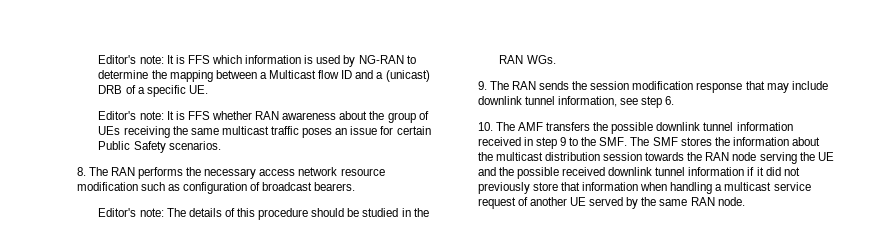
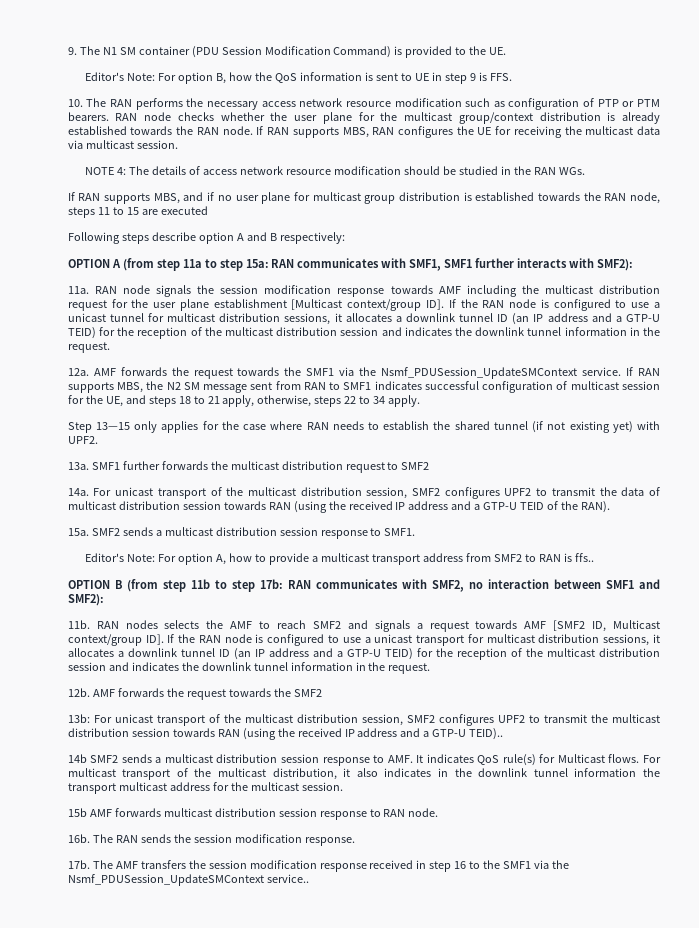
- Editor's note: It is FFS which information is used by NG-RAN to determine the mapping between a Multicast flow ID and a (unicast) DRB of a specific UE.
- Editor's note: It is FFS whether RAN awareness about the group of UEs receiving the same multicast traffic poses an issue for certain Public Safety scenarios.
- 8. The RAN performs the necessary access network resource modification such as configuration of broadcast bearers.
- Editor's note: The details of this procedure should be studied in the RAN WGs.
+ 9. The N1 SM container (PDU Session Modification Command) is provided to the UE.
+ Editor's Note: For option B, how the QoS information is sent to UE in step 9 is FFS.
+ 10. The RAN performs the necessary access network resource modification such as configuration of PTP or PTM bearers. RAN node checks whether the user plane for the multicast group/context distribution is already established towards the RAN node. If RAN supports MBS, RAN configures the UE for receiving the multicast data via multicast session.
+ NOTE 4: The details of access network resource modification should be studied in the RAN WGs.
- 9. The RAN sends the session modification response that may include downlink tunnel information, see step 6.
- 10. The AMF transfers the possible downlink tunnel information received in step 9 to the SMF. The SMF stores the information about the multicast distribution session towards the RAN node serving the UE and the possible received downlink tunnel information if it did not previously store that information when handling a multicast service request of another UE served by the same RAN node.
+ If RAN supports MBS, and if no user plane for multicast group distribution is established towards the RAN node, steps 11 to 15 are executed
+ Following steps describe option A and B respectively:
+ OPTION A (from step 11a to step 15a: RAN communicates with SMF1, SMF1 further interacts with SMF2):
+ 11a. RAN node signals the session modification response towards AMF including the multicast distribution request for the user plane establishment [Multicast context/group ID]. If the RAN node is configured to use a unicast tunnel for multicast distribution sessions, it allocates a downlink tunnel ID (an IP address and a GTP-U TEID) for the reception of the multicast distribution session and indicates the downlink tunnel information in the request.
+ 12a. AMF forwards the request towards the SMF1 via the Nsmf_PDUSession_UpdateSMContext service. If RAN supports MBS, the N2 SM message sent from RAN to SMF1 indicates successful configuration of multicast session for the UE, and steps 18 to 21 apply, otherwise, steps 22 to 34 apply.
+ Step 13—15 only applies for the case where RAN needs to establish the shared tunnel (if not existing yet) with UPF2.
+ 13a. SMF1 further forwards the multicast distribution request to SMF2
+ 14a. For unicast transport of the multicast distribution session, SMF2 configures UPF2 to transmit the data of multicast distribution session towards RAN (using the received IP address and a GTP-U TEID of the RAN).
+ 15a. SMF2 sends a multicast distribution session response to SMF1.
+ Editor's Note: For option A, how to provide a multicast transport address from SMF2 to RAN is ffs..
+ OPTION B (from step 11b to step 17b: RAN communicates with SMF2, no interaction between SMF1 and SMF2):
+ 11b. RAN nodes selects the AMF to reach SMF2 and signals a request towards AMF [SMF2 ID, Multicast context/group ID]. If the RAN node is configured to use a unicast transport for multicast distribution sessions, it allocates a downlink tunnel ID (an IP address and a GTP-U TEID) for the reception of the multicast distribution session and indicates the downlink tunnel information in the request.
+ 12b. AMF forwards the request towards the SMF2
+ 13b: For unicast transport of the multicast distribution session, SMF2 configures UPF2 to transmit the multicast distribution session towards RAN (using the received IP address and a GTP-U TEID)..
+ 14b SMF2 sends a multicast distribution session response to AMF. It indicates QoS rule(s) for Multicast flows. For multicast transport of the multicast distribution, it also indicates in the downlink tunnel information the transport multicast address for the multicast session.
+ 15b AMF forwards multicast distribution session response to RAN node.
+ 16b. The RAN sends the session modification response.
+ 17b. The AMF transfers the session modification response received in step 16 to the SMF1 via the Nsmf_PDUSession_UpdateSMContext service..

